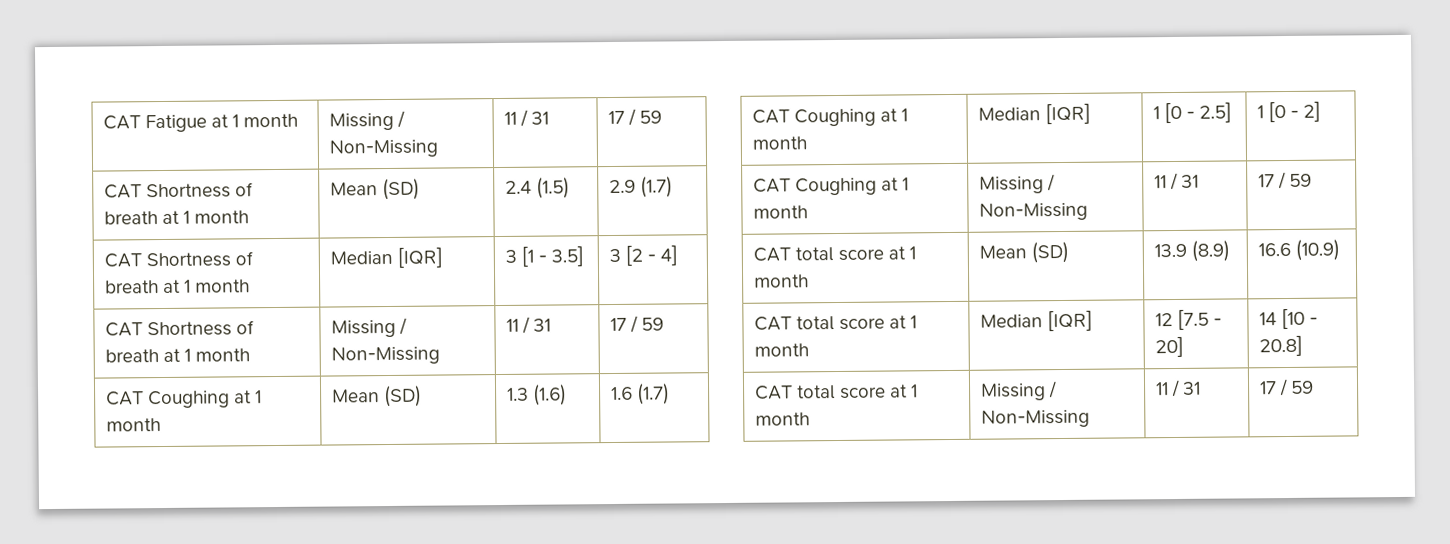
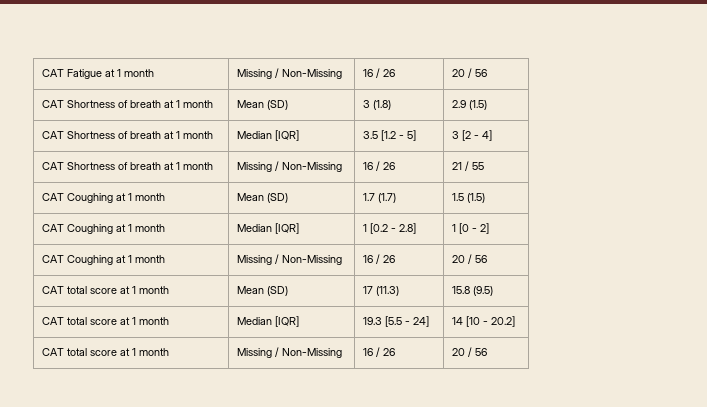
- CAT Fatigue at 1 month | Missing / Non-Missing | 11 / 31 | 17 / 59
+ CAT Fatigue at 1 month | Missing / Non-Missing | 16 / 26 | 20 / 56
- CAT Shortness of breath at 1 month | Mean (SD) | 2.4 (1.5) | 2.9 (1.7)
+ CAT Shortness of breath at 1 month | Mean (SD) | 3 (1.8) | 2.9 (1.5)
- CAT Shortness of breath at 1 month | Median [IQR] | 3 [1 - 3.5] | 3 [2 - 4]
+ CAT Shortness of breath at 1 month | Median [IQR] | 3.5 [1.2 - 5] | 3 [2 - 4]
- CAT Shortness of breath at 1 month | Missing / Non-Missing | 11 / 31 | 17 / 59
+ CAT Shortness of breath at 1 month | Missing / Non-Missing | 16 / 26 | 21 / 55
- CAT Coughing at 1 month | Mean (SD) | 1.3 (1.6) | 1.6 (1.7)
+ CAT Coughing at 1 month | Mean (SD) | 1.7 (1.7) | 1.5 (1.5)
- CAT Coughing at 1 month | Median [IQR] | 1 [0 - 2.5] | 1 [0 - 2]
+ CAT Coughing at 1 month | Median [IQR] | 1 [0.2 - 2.8] | 1 [0 - 2]
- CAT Coughing at 1 month | Missing / Non-Missing | 11 / 31 | 17 / 59
+ CAT Coughing at 1 month | Missing / Non-Missing | 16 / 26 | 20 / 56
- CAT total score at 1 month | Mean (SD) | 13.9 (8.9) | 16.6 (10.9)
+ CAT total score at 1 month | Mean (SD) | 17 (11.3) | 15.8 (9.5)
- CAT total score at 1 month | Median [IQR] | 12 [7.5 - 20] | 14 [10 - 20.8]
+ CAT total score at 1 month | Median [IQR] | 19.3 [5.5 - 24] | 14 [10 - 20.2]
- CAT total score at 1 month | Missing / Non-Missing | 11 / 31 | 17 / 59
+ CAT total score at 1 month | Missing / Non-Missing | 16 / 26 | 20 / 56

